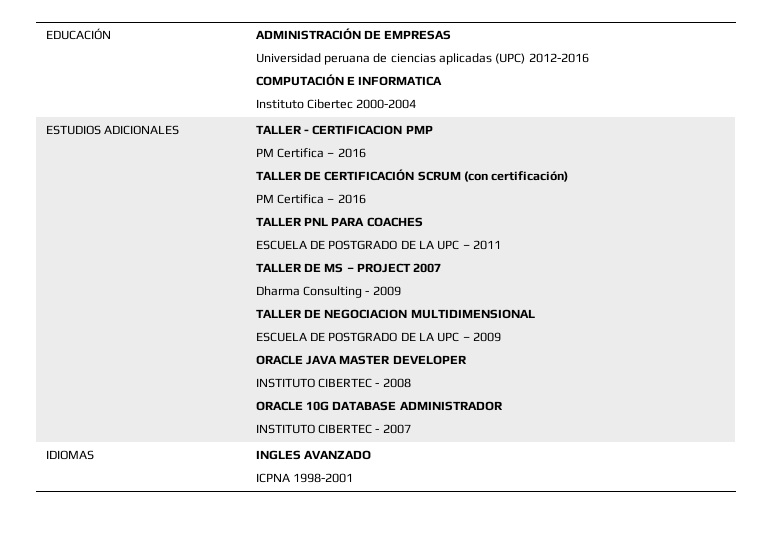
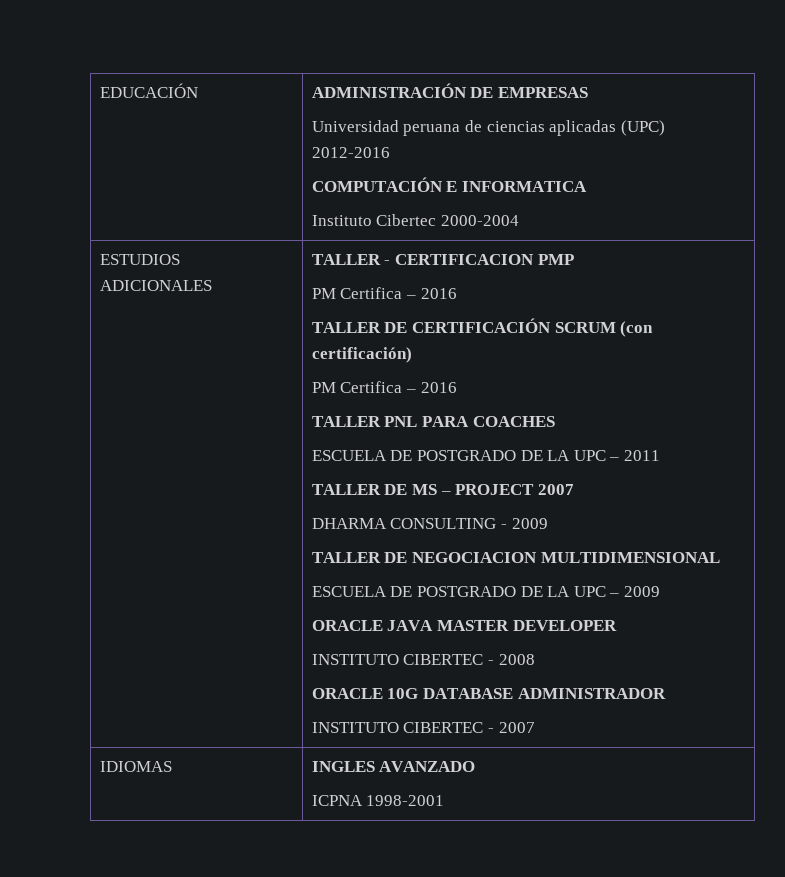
- Dharma Consulting - 2009
+ DHARMA CONSULTING - 2009

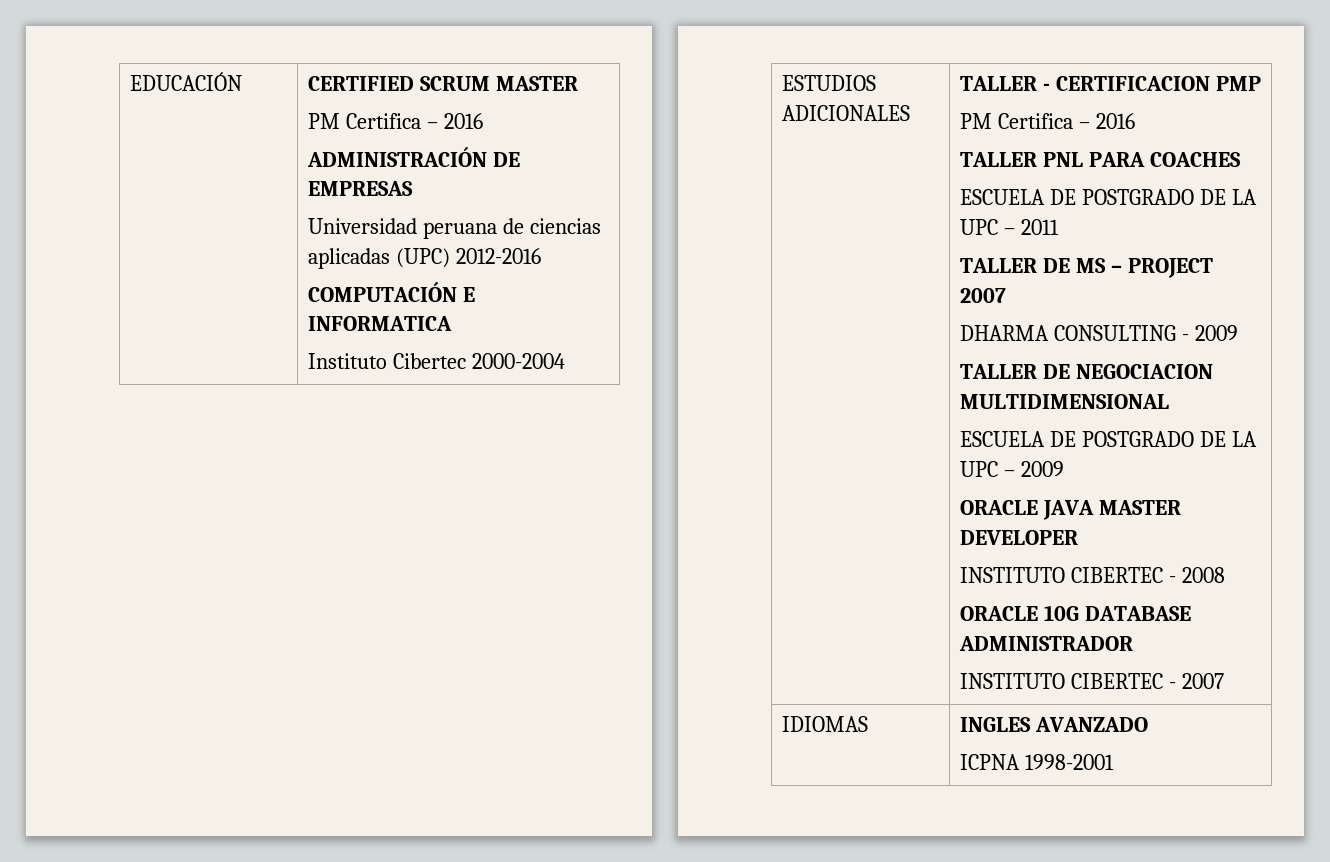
- EDUCACIÓN | ADMINISTRACIÓN DE EMPRESAS
+ EDUCACIÓN | CERTIFIED SCRUM MASTER
+ PM Certifica – 2016
+ ADMINISTRACIÓN DE EMPRESAS
- TALLER DE CERTIFICACIÓN SCRUM (con certificación)
- PM Certifica – 2016

